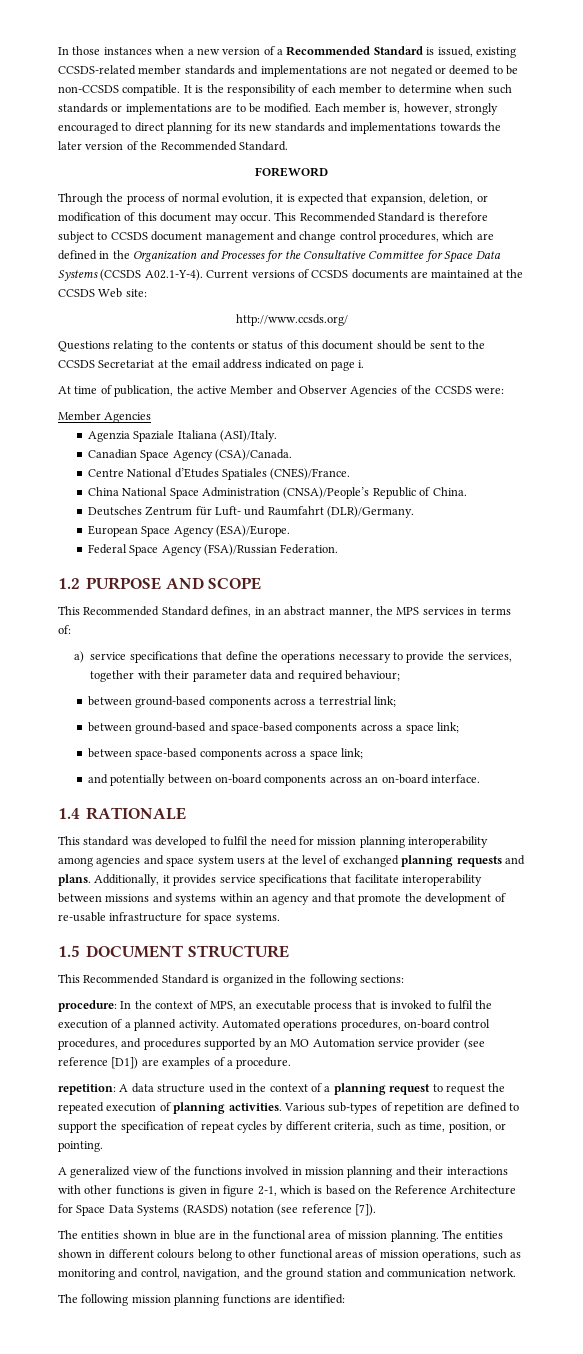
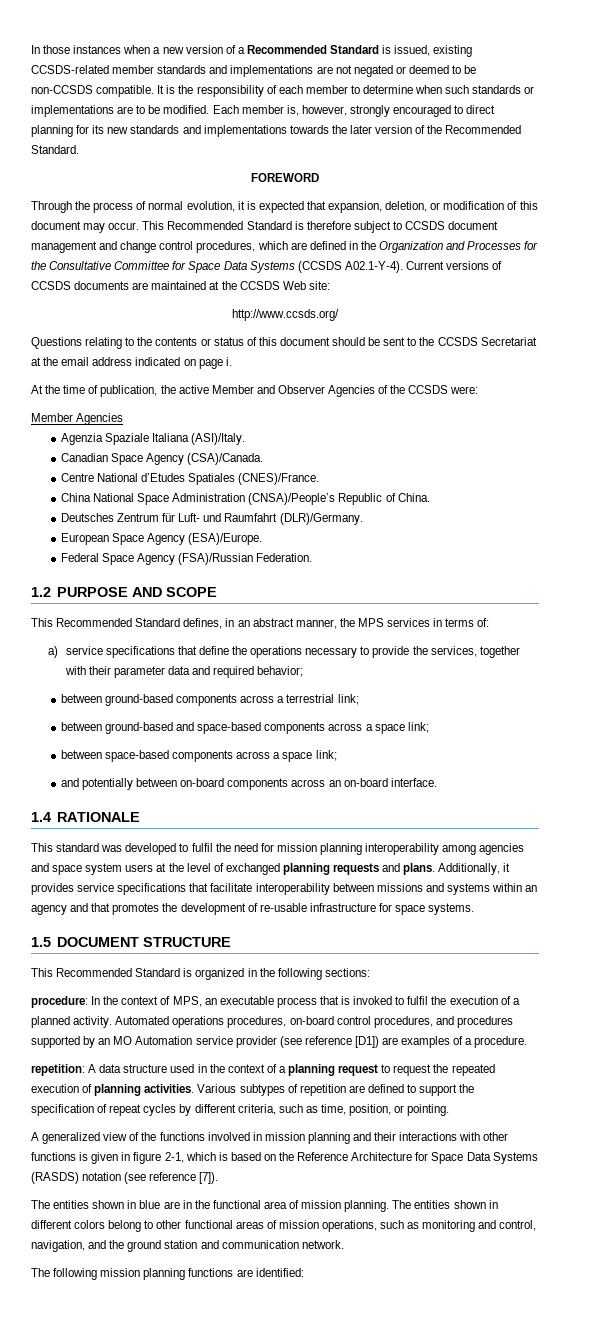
- At time of publication, the active Member and Observer Agencies of the CCSDS were:
+ At the time of publication, the active Member and Observer Agencies of the CCSDS were:
- a) service specifications that define the operations necessary to provide the services, together with their parameter data and required behaviour;
+ a) service specifications that define the operations necessary to provide the services, together with their parameter data and required behavior;
- Additionally, it provides service specifications that facilitate interoperability between missions and systems within an agency and that promote the development of re-usable infrastructure for space systems.
+ Additionally, it provides service specifications that facilitate interoperability between missions and systems within an agency and that promotes the development of re-usable infrastructure for space systems.
- Various sub-types of repetition are defined to support the specification of repeat cycles by different criteria, such as time, position, or pointing.
+ Various subtypes of repetition are defined to support the specification of repeat cycles by different criteria, such as time, position, or pointing.
- The entities shown in different colours belong to other functional areas of mission operations, such as monitoring and control, navigation, and the ground station and communication network.
+ The entities shown in different colors belong to other functional areas of mission operations, such as monitoring and control, navigation, and the ground station and communication network.

